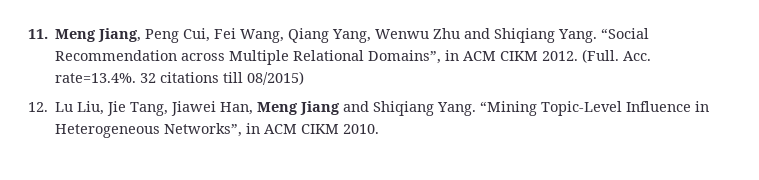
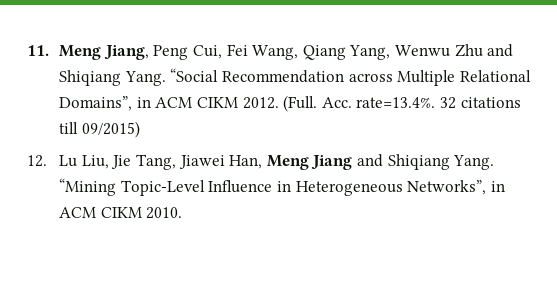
- Acc. rate=13.4%. 32 citations till 08/2015)
+ Acc. rate=13.4%. 32 citations till 09/2015)

